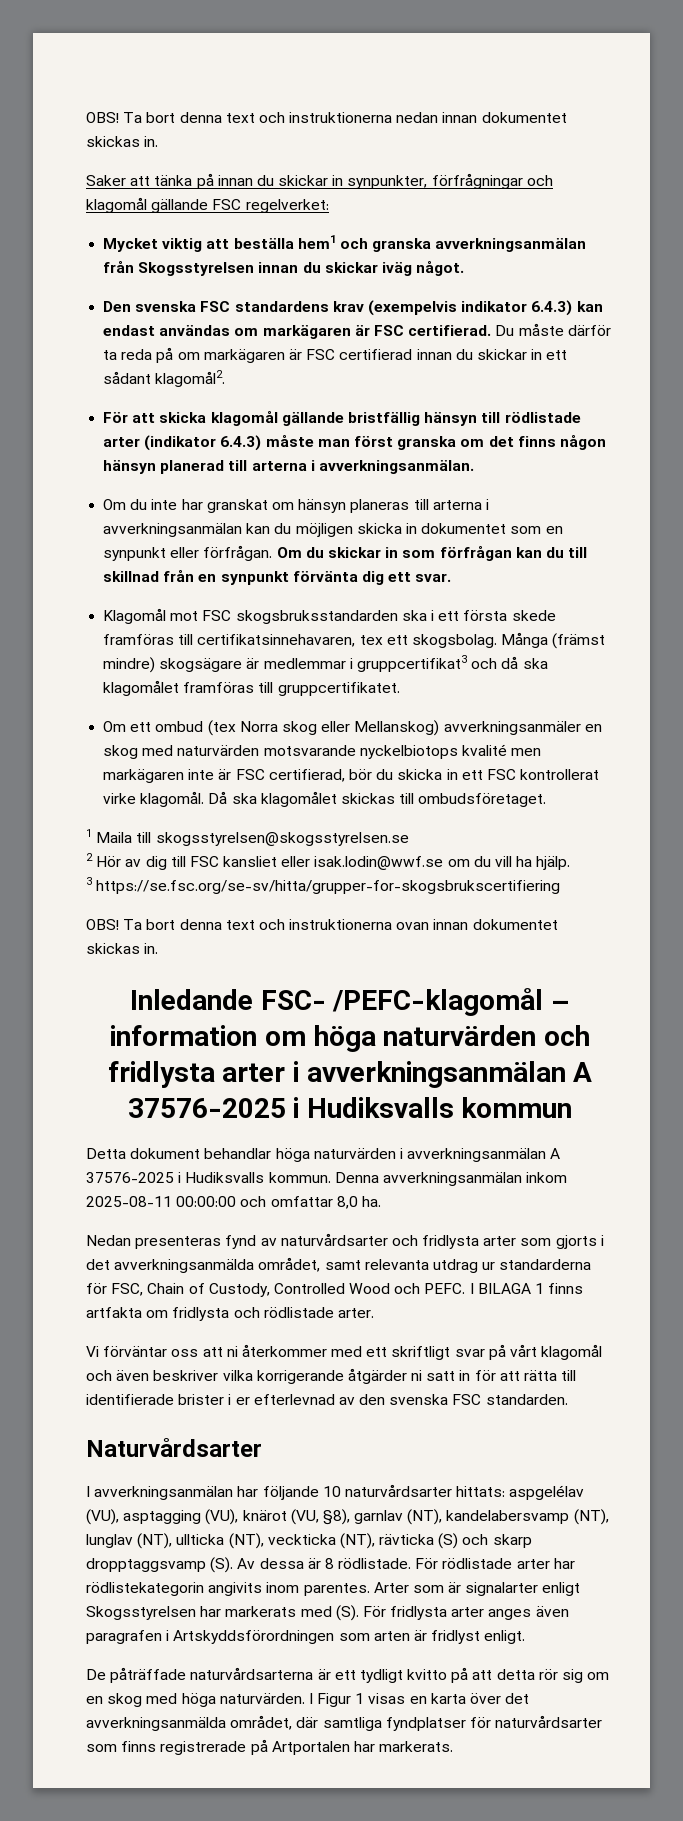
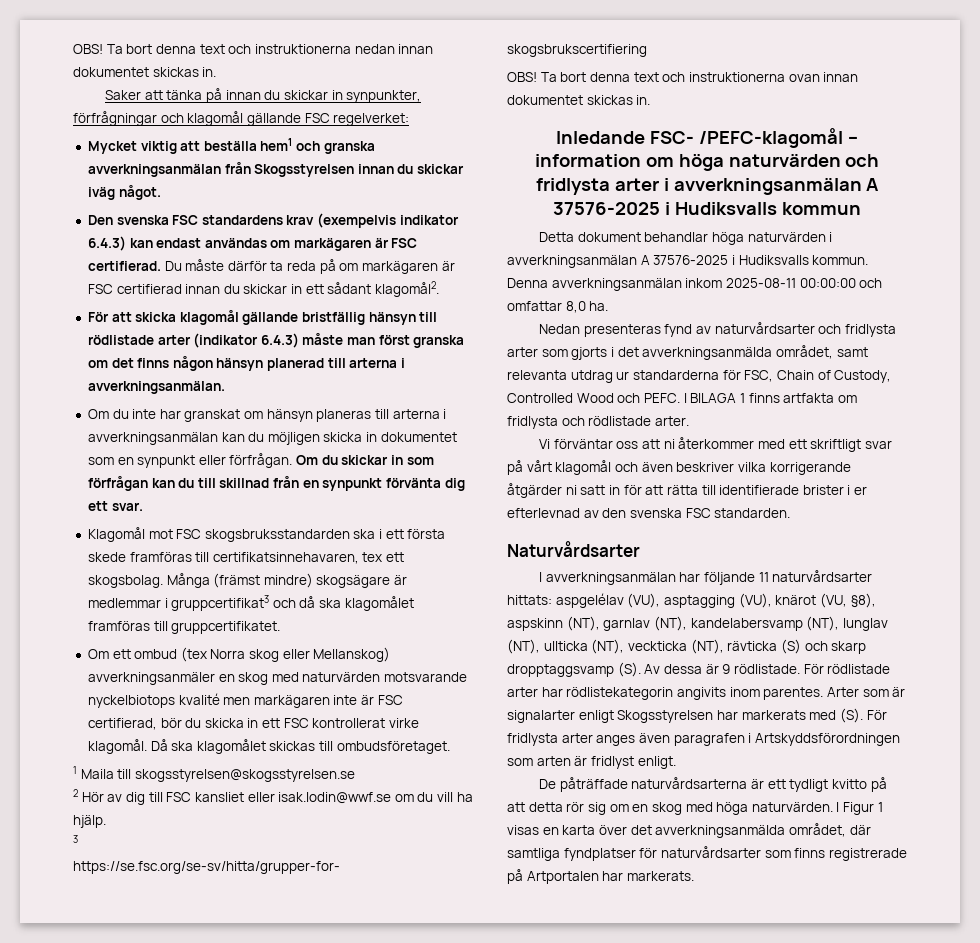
- I avverkningsanmälan har följande 10 naturvårdsarter hittats: aspgelélav (VU), asptagging (VU), knärot (VU, §8), garnlav (NT), kandelabersvamp (NT), lunglav (NT), ullticka (NT), veckticka (NT), rävticka (S) och skarp dropptaggsvamp (S). Av dessa är 8 rödlistade.
+ I avverkningsanmälan har följande 11 naturvårdsarter hittats: aspgelélav (VU), asptagging (VU), knärot (VU, §8), aspskinn (NT), garnlav (NT), kandelabersvamp (NT), lunglav (NT), ullticka (NT), veckticka (NT), rävticka (S) och skarp dropptaggsvamp (S). Av dessa är 9 rödlistade.

